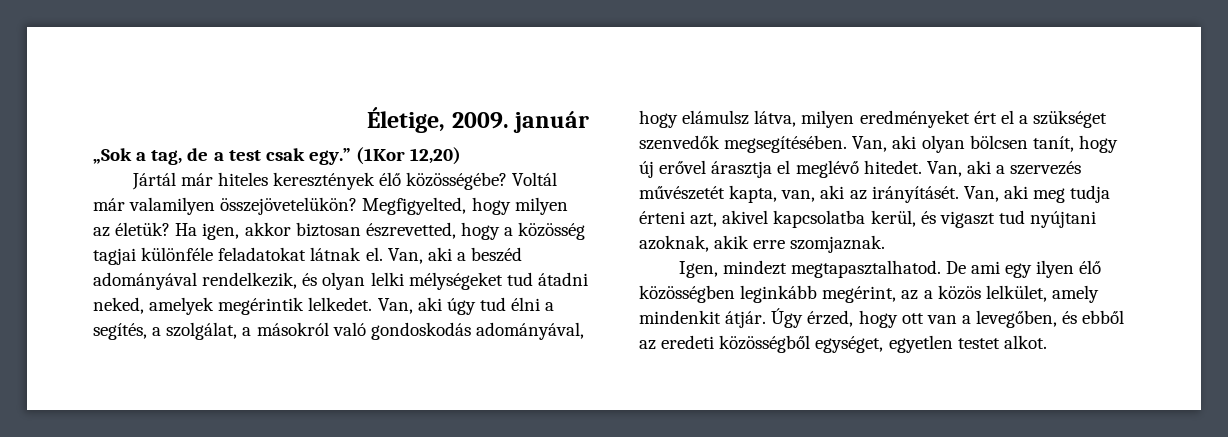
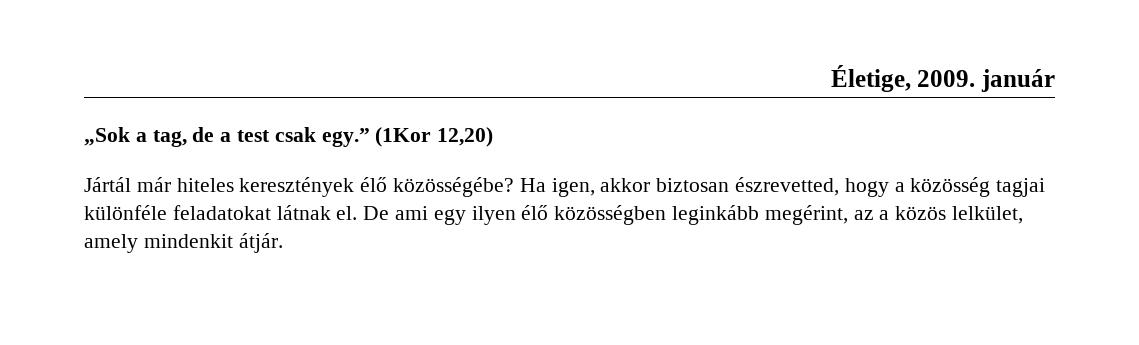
- Voltál már valamilyen összejövetelükön? Megfigyelted, hogy milyen az életük?
- Van, aki a beszéd adományával rendelkezik, és olyan lelki mélységeket tud átadni neked, amelyek megérintik lelkedet. Van, aki úgy tud élni a segítés, a szolgálat, a másokról való gondoskodás adományával, hogy elámulsz látva, milyen eredményeket ért el a szükséget szenvedők megsegítésében. Van, aki olyan bölcsen tanít, hogy új erővel árasztja el meglévő hitedet. Van, aki a szervezés művészetét kapta, van, aki az irányításét. Van, aki meg tudja érteni azt, akivel kapcsolatba kerül, és vigaszt tud nyújtani azoknak, akik erre szomjaznak.
- Igen, mindezt megtapasztalhatod.
- Úgy érzed, hogy ott van a levegőben, és ebből az eredeti közösségből egységet, egyetlen testet alkot.

